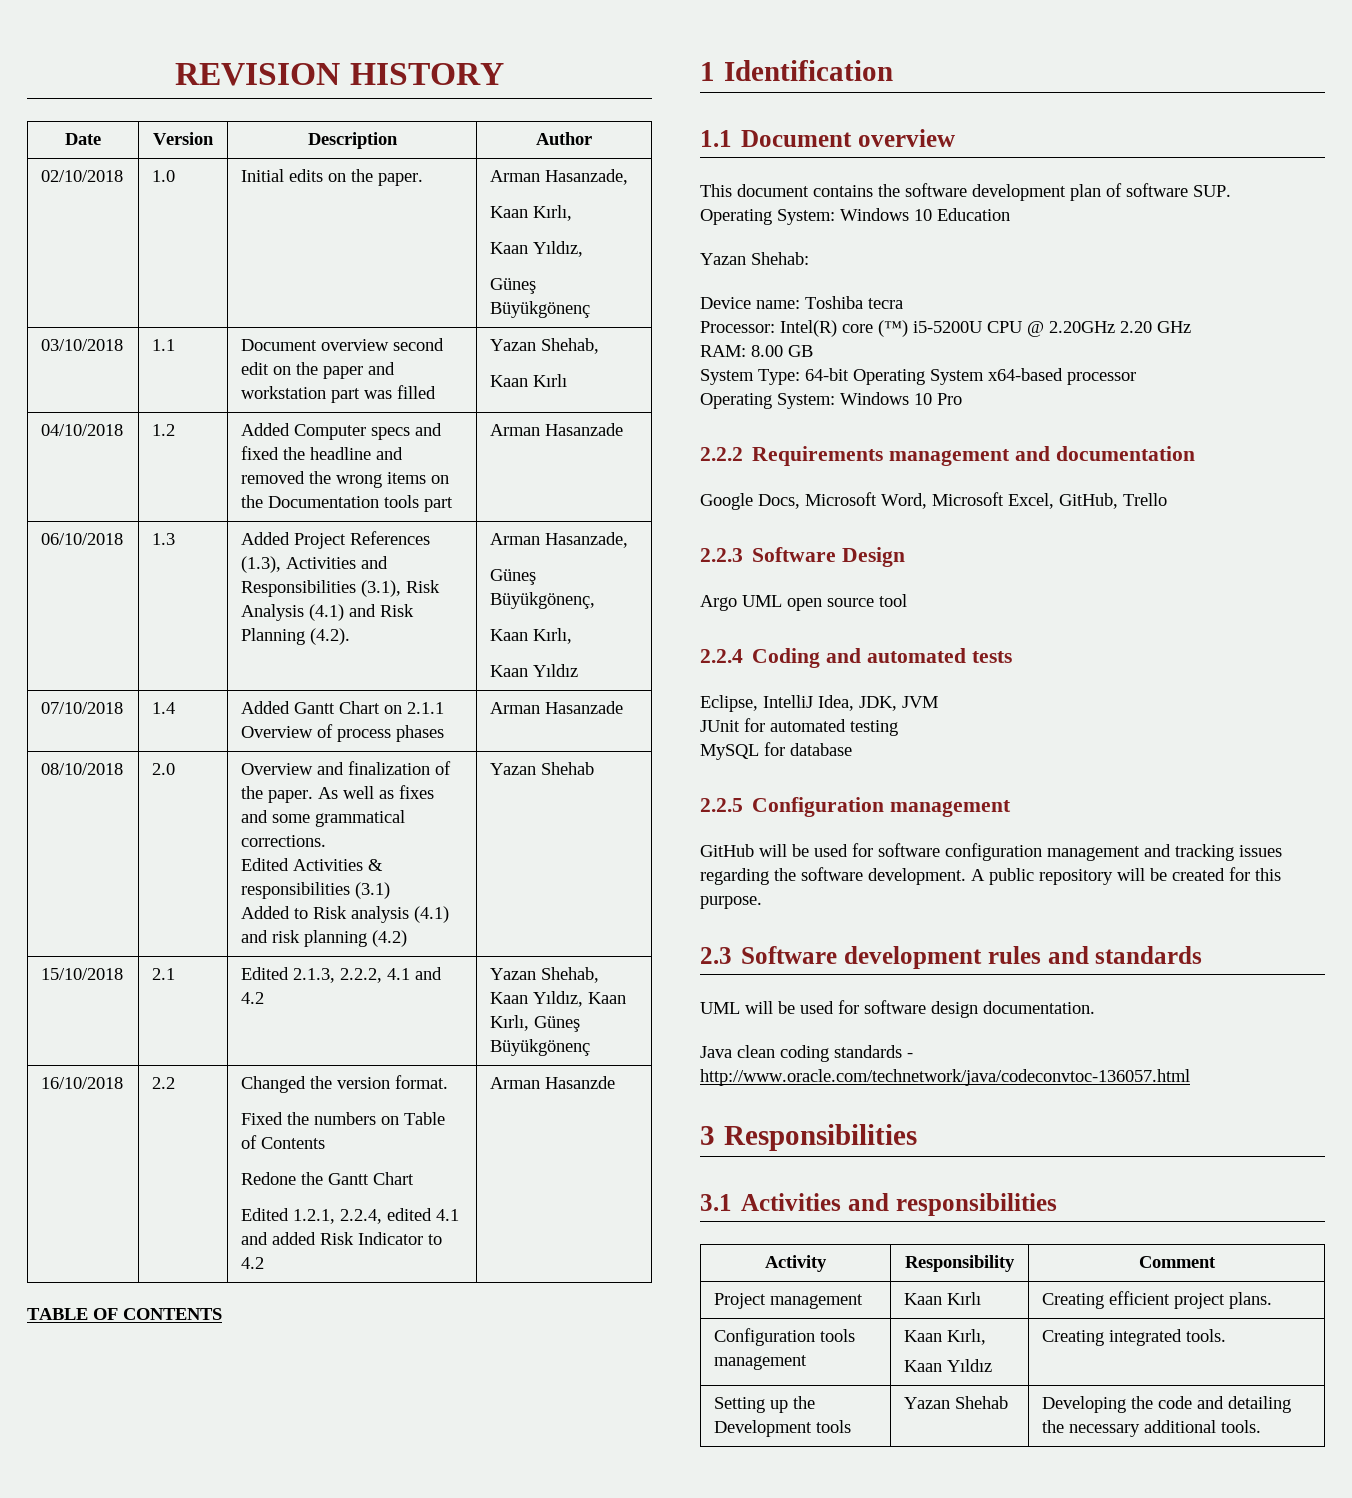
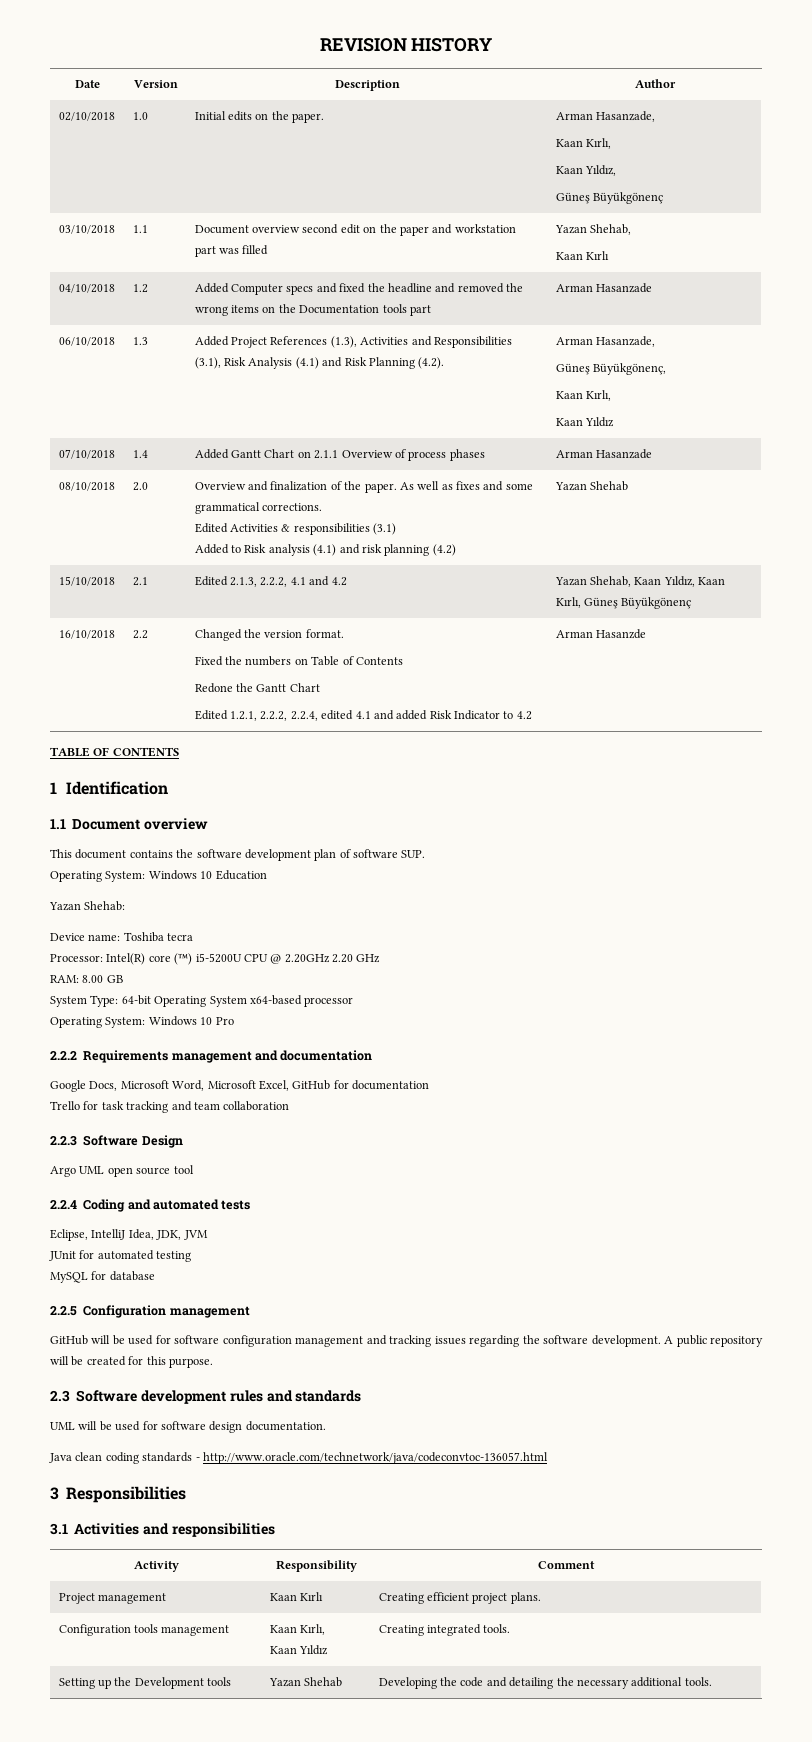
  16/10/2018 | 2.2 | Changed the version format.
  Fixed the numbers on Table of Contents
  Redone the Gantt Chart
- Edited 1.2.1, 2.2.4, edited 4.1 and added Risk Indicator to 4.2 | Arman Hasanzde
+ Edited 1.2.1, 2.2.2, 2.2.4, edited 4.1 and added Risk Indicator to 4.2 | Arman Hasanzde
- Google Docs, Microsoft Word, Microsoft Excel, GitHub, Trello
+ Google Docs, Microsoft Word, Microsoft Excel, GitHub for documentation
+ Trello for task tracking and team collaboration

